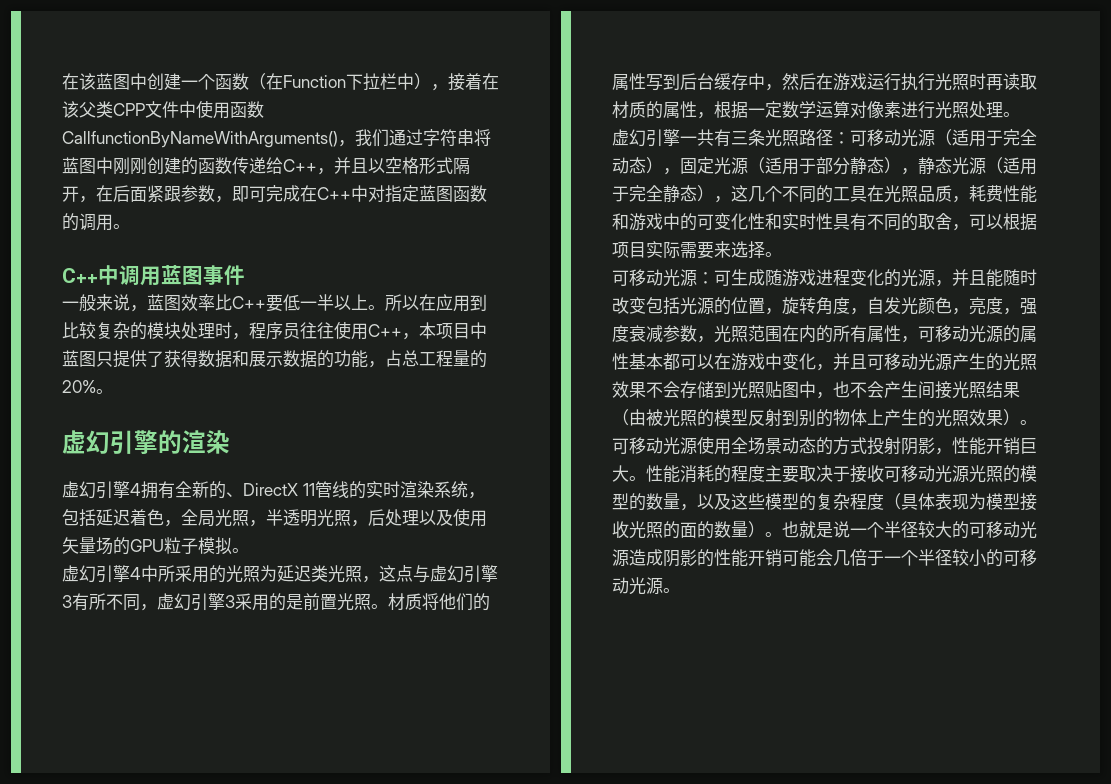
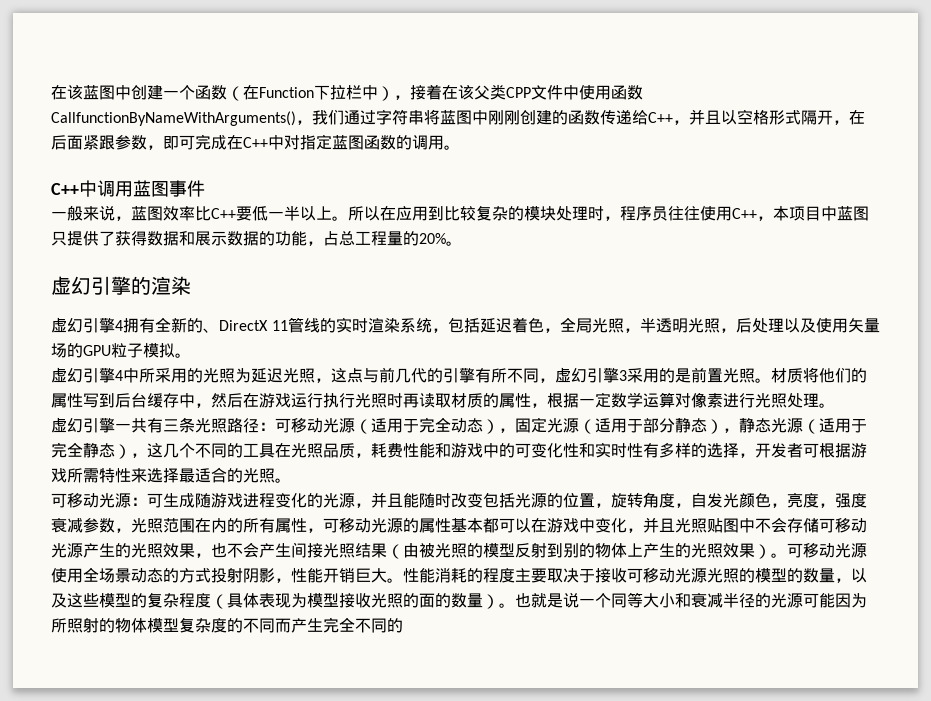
- 虚幻引擎4中所采用的光照为延迟类光照，这点与虚幻引擎3有所不同，虚幻引擎3采用的是前置光照。
+ 虚幻引擎4中所采用的光照为延迟光照，这点与前几代的引擎有所不同，虚幻引擎3采用的是前置光照。
- 虚幻引擎一共有三条光照路径：可移动光源（适用于完全动态），固定光源（适用于部分静态），静态光源（适用于完全静态），这几个不同的工具在光照品质，耗费性能和游戏中的可变化性和实时性具有不同的取舍，可以根据项目实际需要来选择。
+ 虚幻引擎一共有三条光照路径：可移动光源（适用于完全动态），固定光源（适用于部分静态），静态光源（适用于完全静态），这几个不同的工具在光照品质，耗费性能和游戏中的可变化性和实时性有多样的选择，开发者可根据游戏所需特性来选择最适合的光照。
- 可生成随游戏进程变化的光源，并且能随时改变包括光源的位置，旋转角度，自发光颜色，亮度，强度衰减参数，光照范围在内的所有属性，可移动光源的属性基本都可以在游戏中变化，并且可移动光源产生的光照效果不会存储到光照贴图中，也不会产生间接光照结果（由被光照的模型反射到别的物体上产生的光照效果）。
+ 可生成随游戏进程变化的光源，并且能随时改变包括光源的位置，旋转角度，自发光颜色，亮度，强度衰减参数，光照范围在内的所有属性，可移动光源的属性基本都可以在游戏中变化，并且光照贴图中不会存储可移动光源产生的光照效果，也不会产生间接光照结果（由被光照的模型反射到别的物体上产生的光照效果）。
- 也就是说一个半径较大的可移动光源造成阴影的性能开销可能会几倍于一个半径较小的可移动光源。
+ 也就是说一个同等大小和衰减半径的光源可能因为所照射的物体模型复杂度的不同而产生完全不同的

